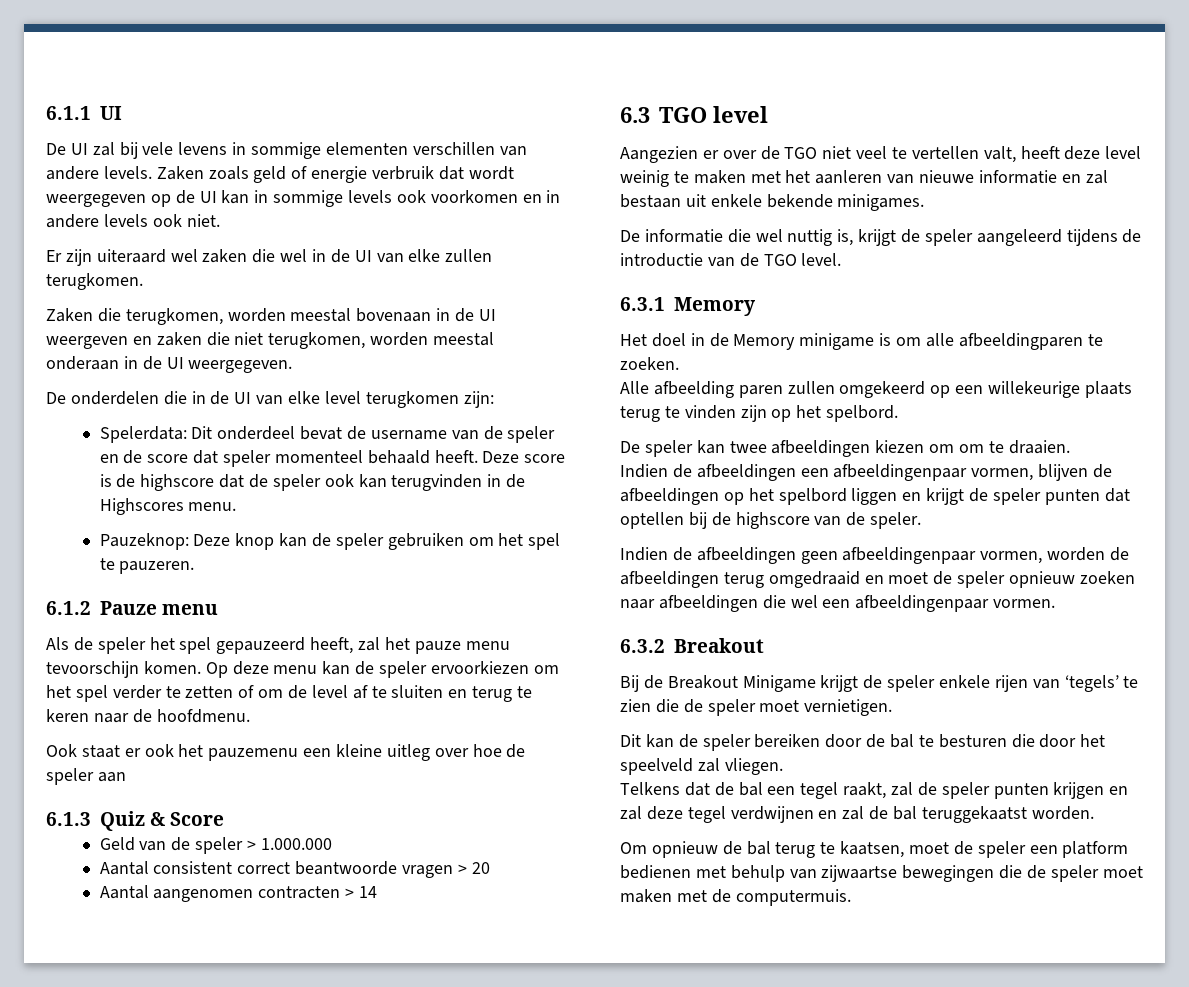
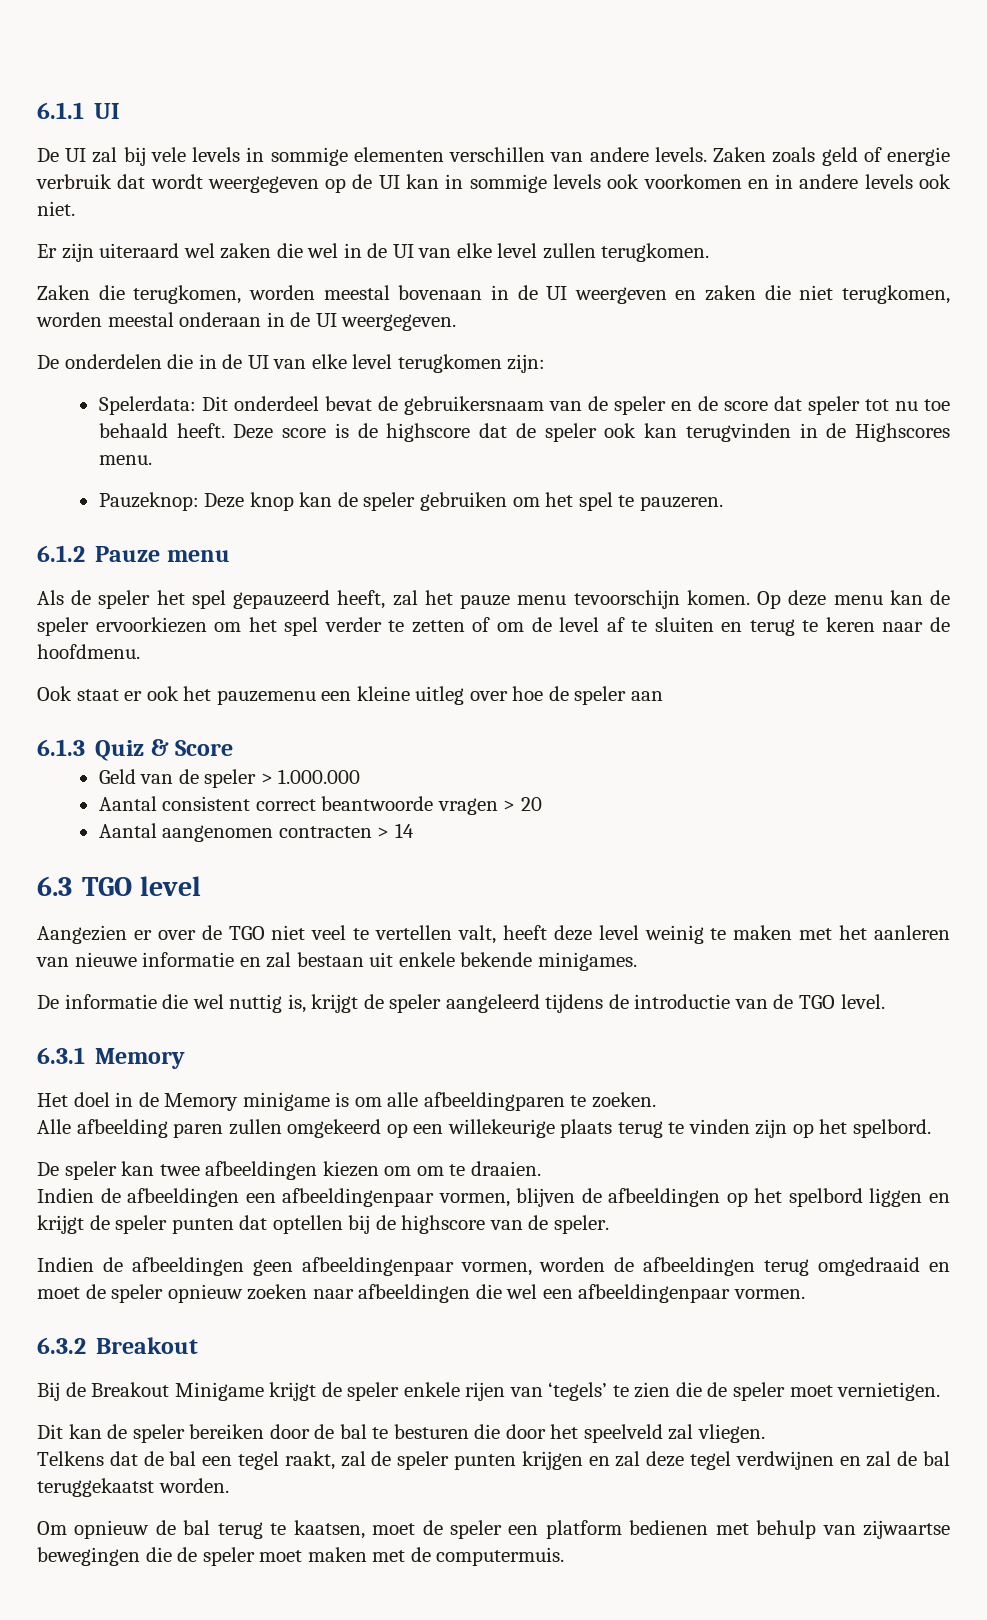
- De UI zal bij vele levens in sommige elementen verschillen van andere levels.
+ De UI zal bij vele levels in sommige elementen verschillen van andere levels.
- Er zijn uiteraard wel zaken die wel in de UI van elke zullen terugkomen.
+ Er zijn uiteraard wel zaken die wel in de UI van elke level zullen terugkomen.
- Spelerdata: Dit onderdeel bevat de username van de speler en de score dat speler momenteel behaald heeft.
+ Spelerdata: Dit onderdeel bevat de gebruikersnaam van de speler en de score dat speler tot nu toe behaald heeft.

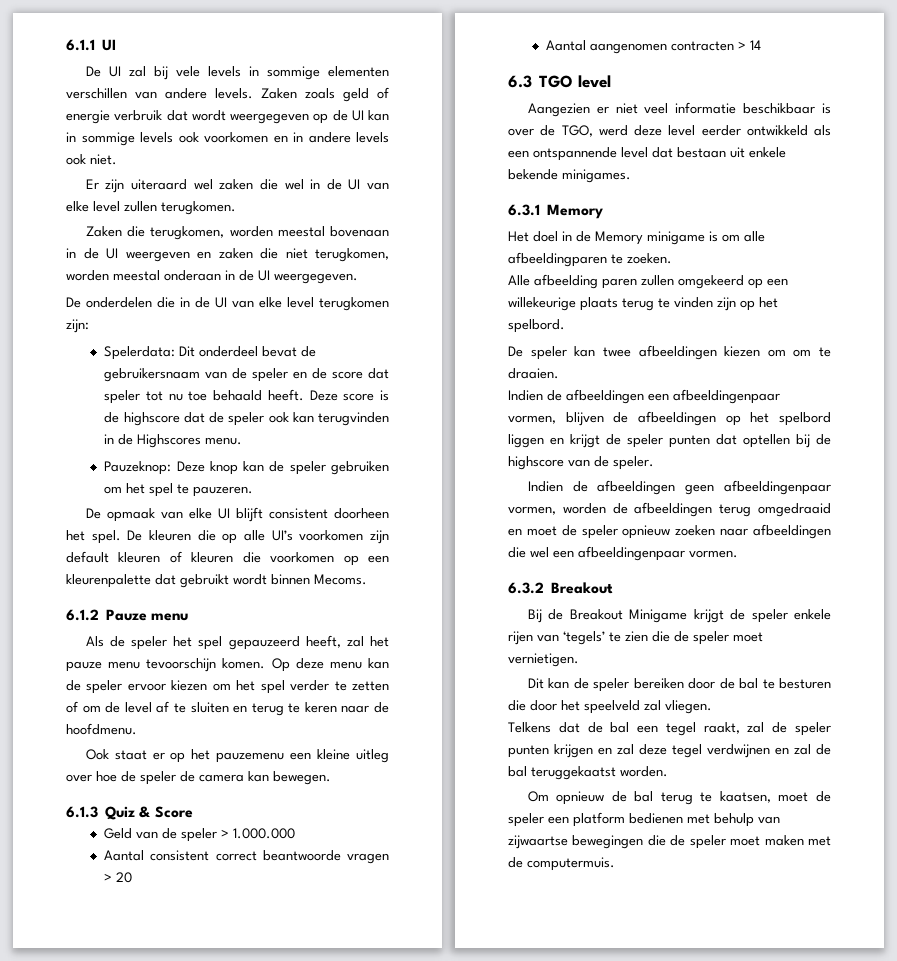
+ De opmaak van elke UI blijft consistent doorheen het spel. De kleuren die op alle UI’s voorkomen zijn default kleuren of kleuren die voorkomen op een kleurenpalette dat gebruikt wordt binnen Mecoms.
- Op deze menu kan de speler ervoorkiezen om het spel verder te zetten of om de level af te sluiten en terug te keren naar de hoofdmenu.
+ Op deze menu kan de speler ervoor kiezen om het spel verder te zetten of om de level af te sluiten en terug te keren naar de hoofdmenu.
- Ook staat er ook het pauzemenu een kleine uitleg over hoe de speler aan
+ Ook staat er op het pauzemenu een kleine uitleg over hoe de speler de camera kan bewegen.
- Aangezien er over de TGO niet veel te vertellen valt, heeft deze level weinig te maken met het aanleren van nieuwe informatie en zal bestaan uit enkele bekende minigames.
+ Aangezien er niet veel informatie beschikbaar is over de TGO, werd deze level eerder ontwikkeld als een ontspannende level dat bestaan uit enkele bekende minigames.
- De informatie die wel nuttig is, krijgt de speler aangeleerd tijdens de introductie van de TGO level.

